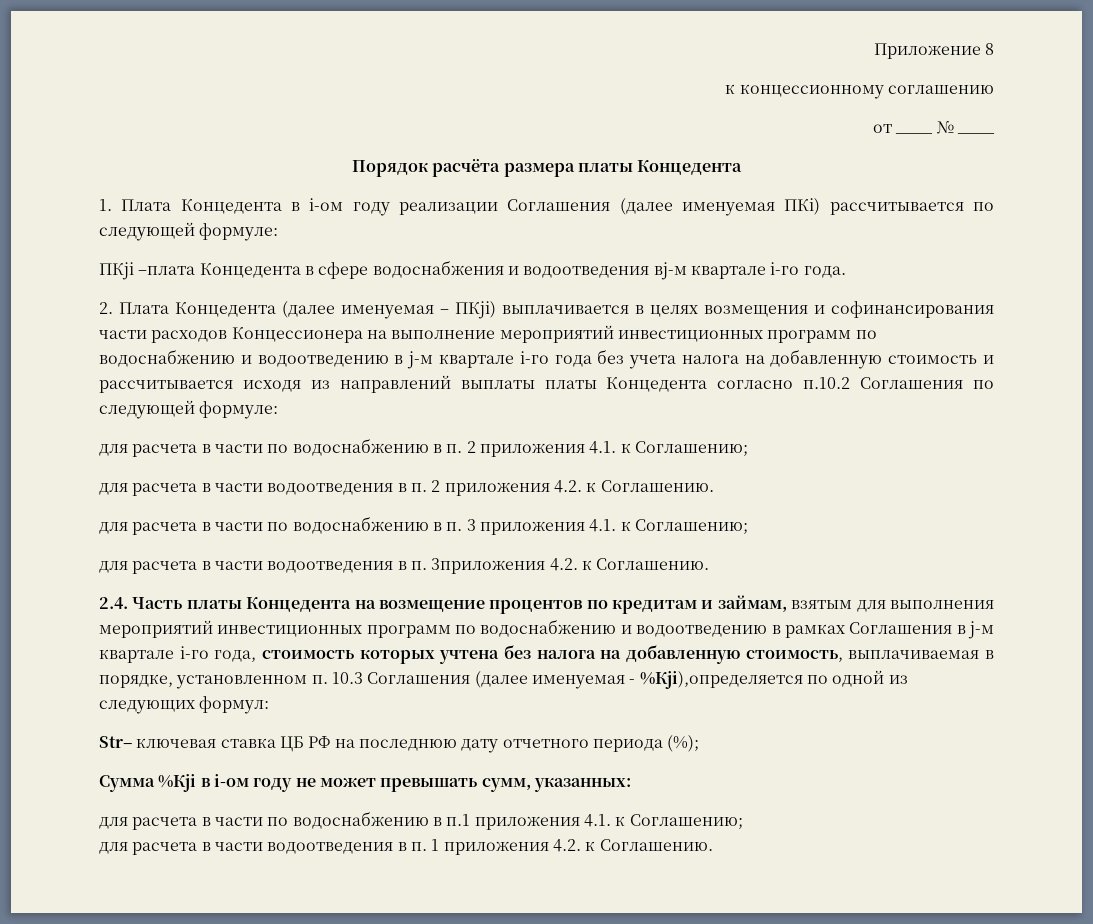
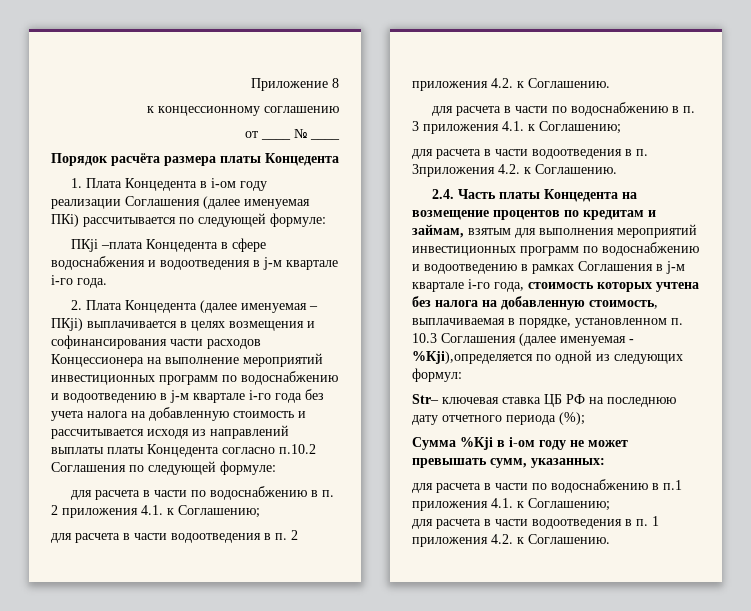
- ПКji –плата Концедента в сфере водоснабжения и водоотведения вj-м квартале i-го года.
+ ПКji –плата Концедента в сфере водоснабжения и водоотведения в j-м квартале i-го года.

